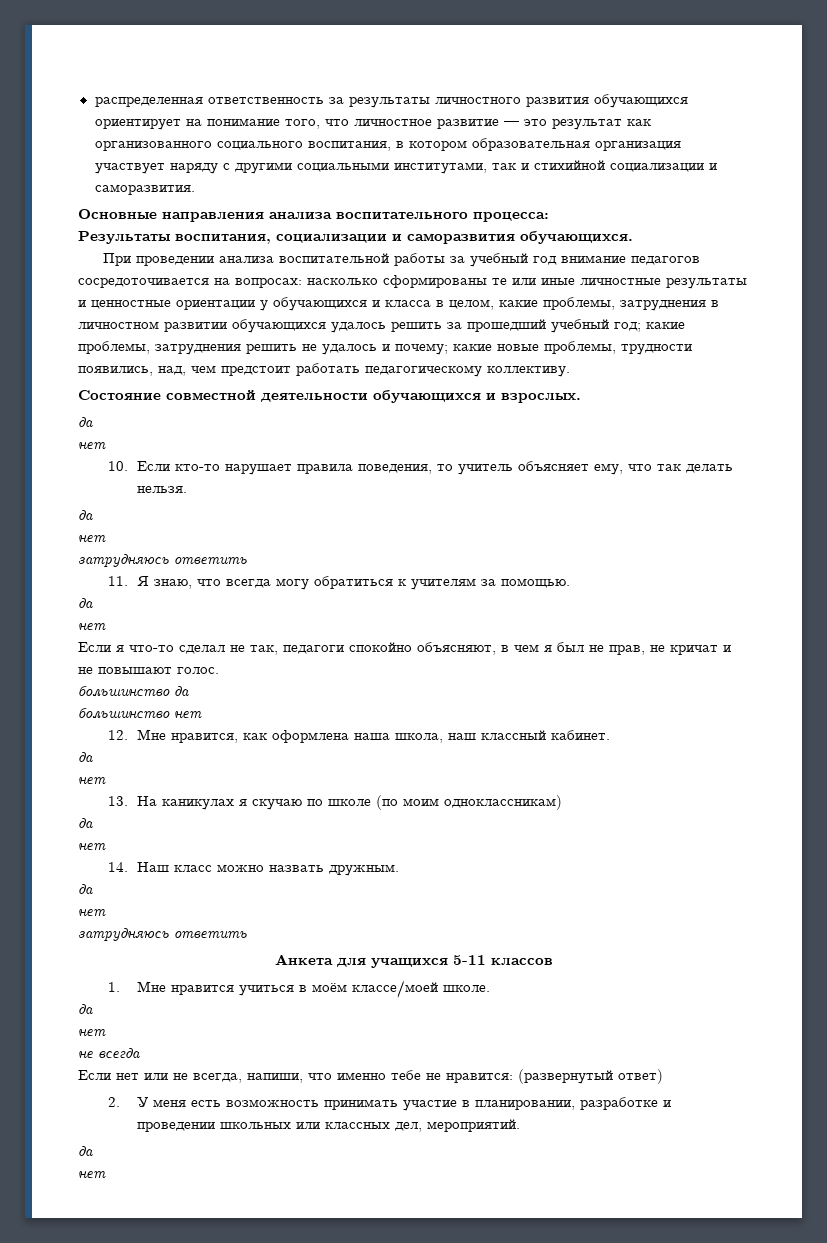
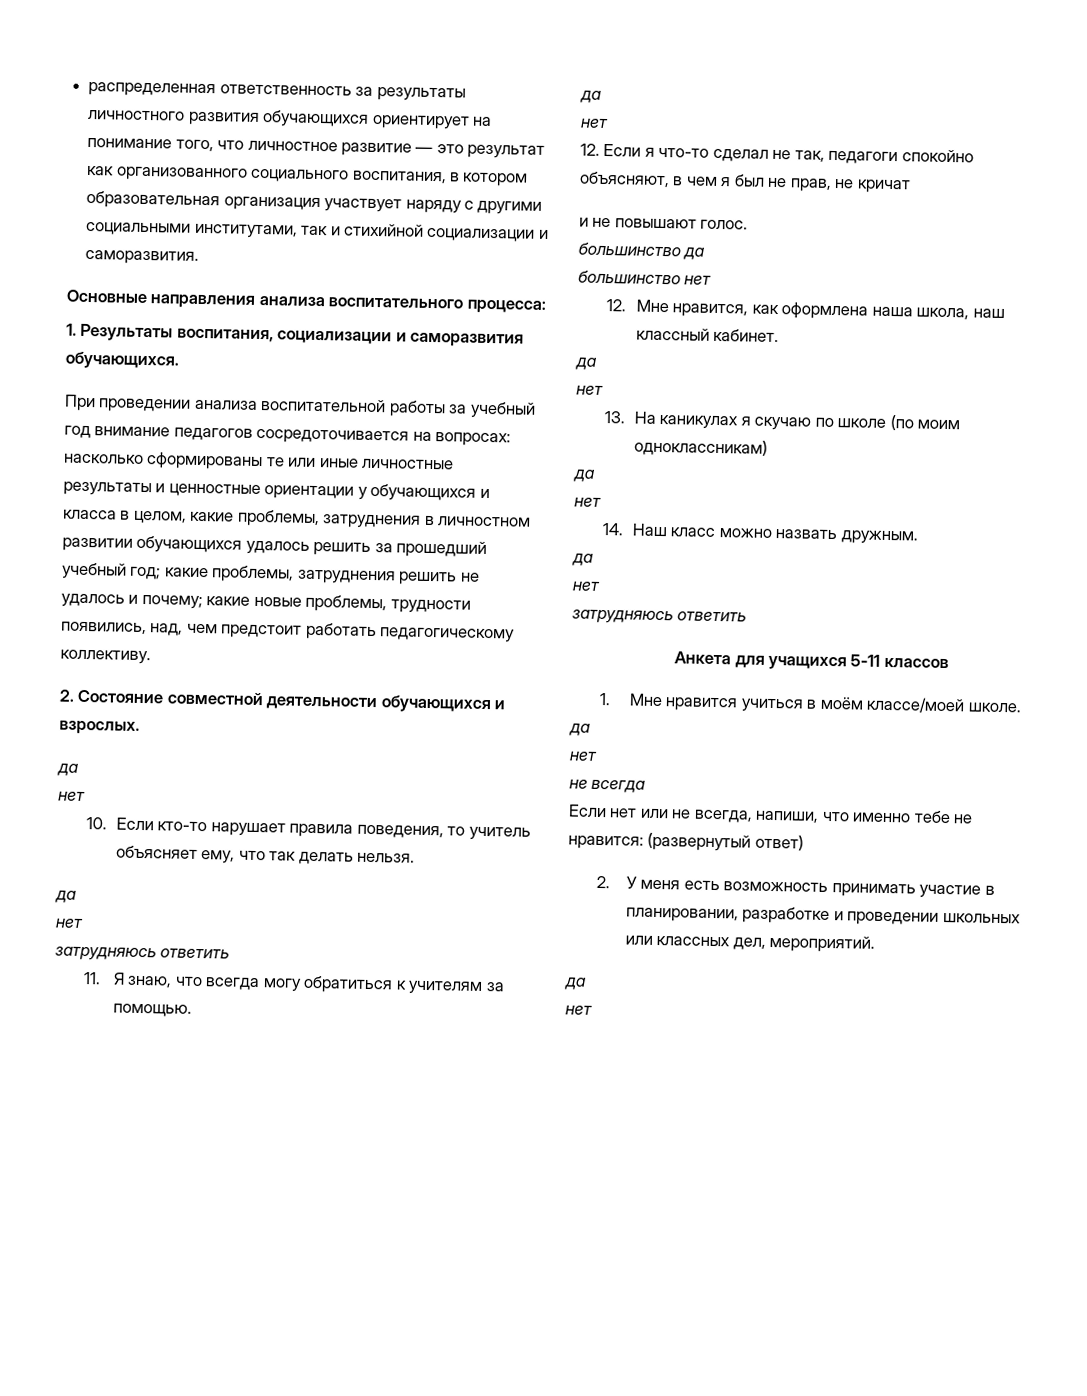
- Результаты воспитания, социализации и саморазвития обучающихся.
+ 1. Результаты воспитания, социализации и саморазвития обучающихся.
- Состояние совместной деятельности обучающихся и взрослых.
+ 2. Состояние совместной деятельности обучающихся и взрослых.
- Если я что-то сделал не так, педагоги спокойно объясняют, в чем я был не прав, не кричат и не повышают голос.
+ 12. Если я что-то сделал не так, педагоги спокойно объясняют, в чем я был не прав, не кричат
+ и не повышают голос.

